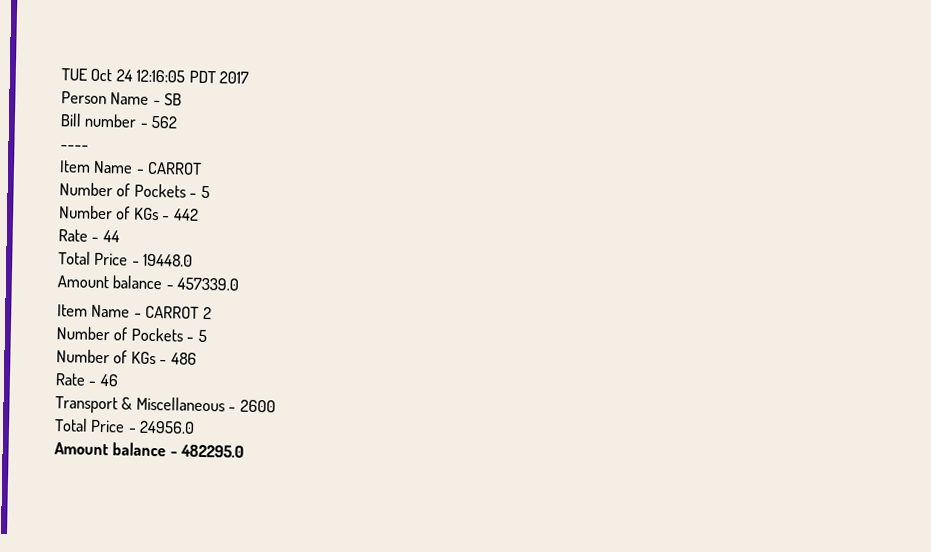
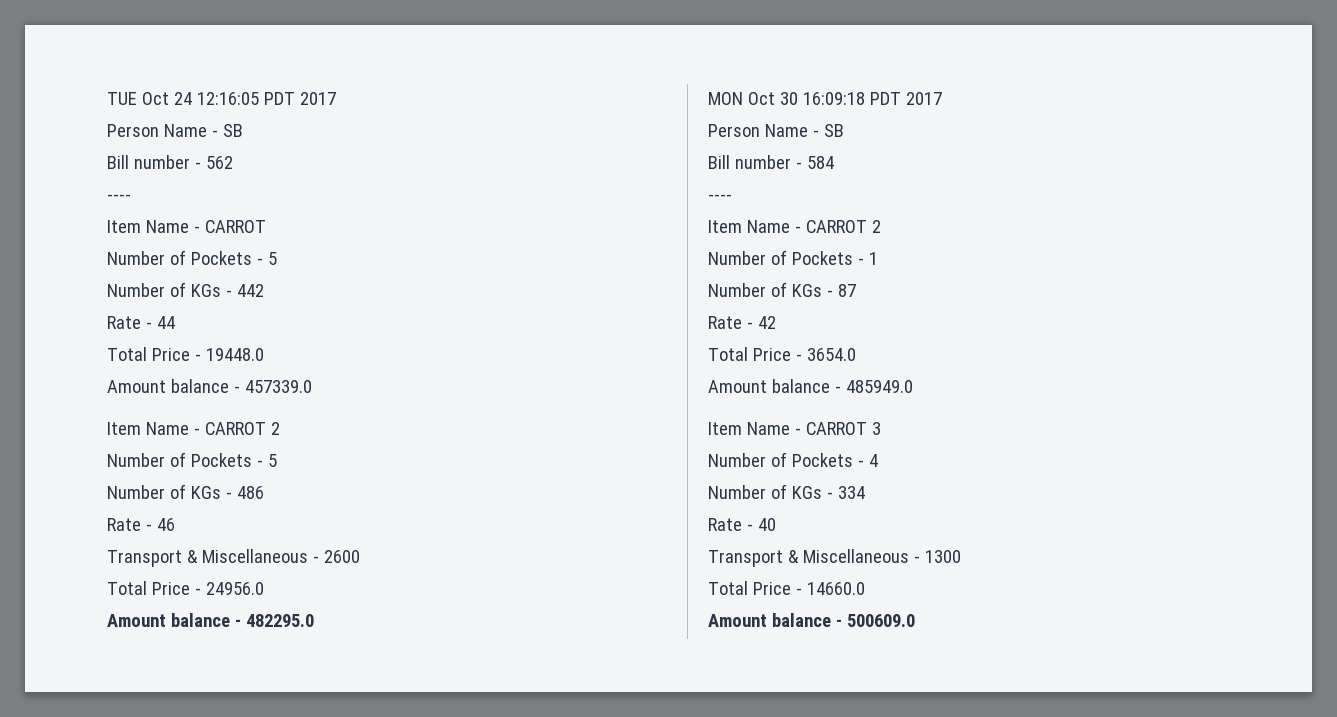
+ MON Oct 30 16:09:18 PDT 2017
+ Person Name - SB
+ Bill number - 584
+ ----
+ Item Name - CARROT 2
+ Number of Pockets - 1
+ Number of KGs - 87
+ Rate - 42
+ Total Price - 3654.0
+ Amount balance - 485949.0
+ Item Name - CARROT 3
+ Number of Pockets - 4
+ Number of KGs - 334
+ Rate - 40
+ Transport & Miscellaneous - 1300
+ Total Price - 14660.0
+ Amount balance - 500609.0

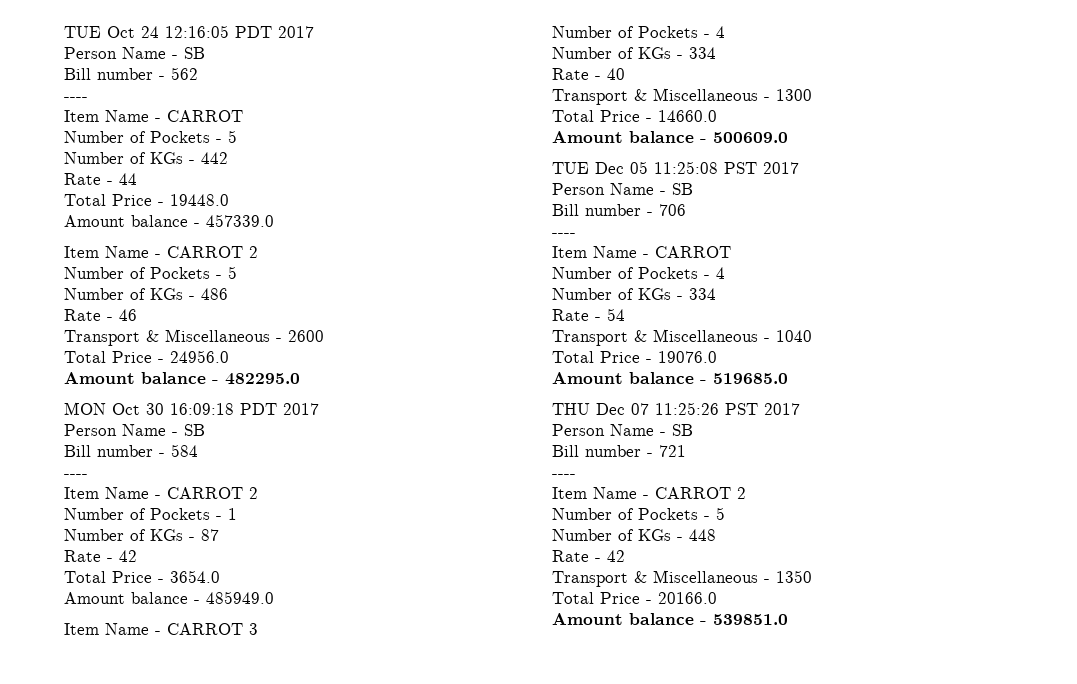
+ TUE Dec 05 11:25:08 PST 2017
+ Person Name - SB
+ Bill number - 706
+ ----
+ Item Name - CARROT
+ Number of Pockets - 4
+ Number of KGs - 334
+ Rate - 54
+ Transport & Miscellaneous - 1040
+ Total Price - 19076.0
+ Amount balance - 519685.0
+ THU Dec 07 11:25:26 PST 2017
+ Person Name - SB
+ Bill number - 721
+ ----
+ Item Name - CARROT 2
+ Number of Pockets - 5
+ Number of KGs - 448
+ Rate - 42
+ Transport & Miscellaneous - 1350
+ Total Price - 20166.0
+ Amount balance - 539851.0

